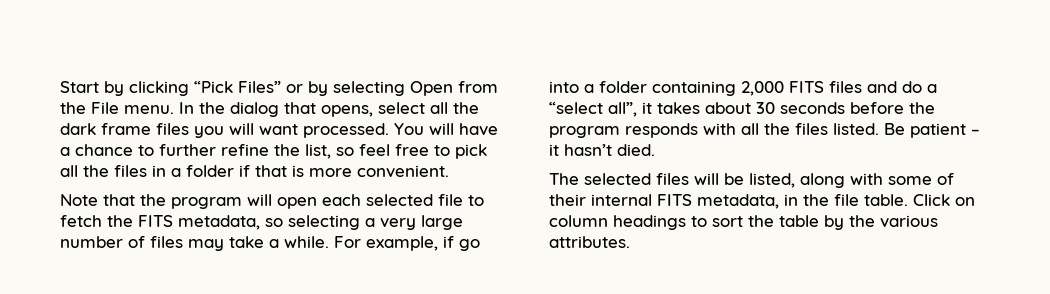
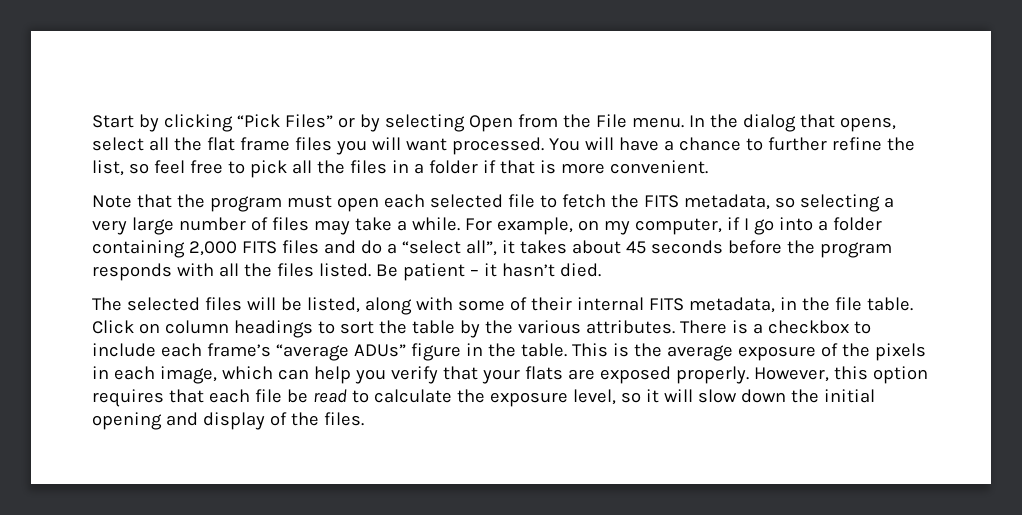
- In the dialog that opens, select all the dark frame files you will want processed.
+ In the dialog that opens, select all the flat frame files you will want processed.
- Note that the program will open each selected file to fetch the FITS metadata, so selecting a very large number of files may take a while.
+ Note that the program must open each selected file to fetch the FITS metadata, so selecting a very large number of files may take a while.
- For example, if go into a folder containing 2,000 FITS files and do a “select all”, it takes about 30 seconds before the program responds with all the files listed.
+ For example, on my computer, if I go into a folder containing 2,000 FITS files and do a “select all”, it takes about 45 seconds before the program responds with all the files listed.
+ There is a checkbox to include each frame’s “average ADUs” figure in the table. This is the average exposure of the pixels in each image, which can help you verify that your flats are exposed properly. However, this option requires that each file be read to calculate the exposure level, so it will slow down the initial opening and display of the files.

